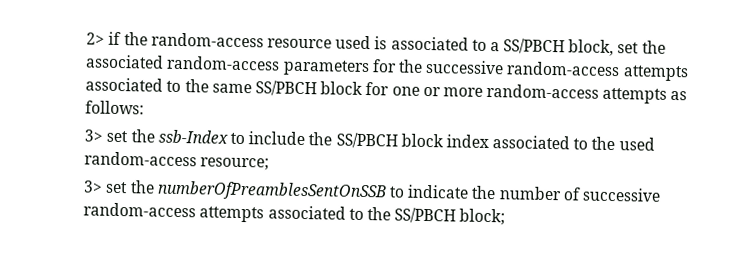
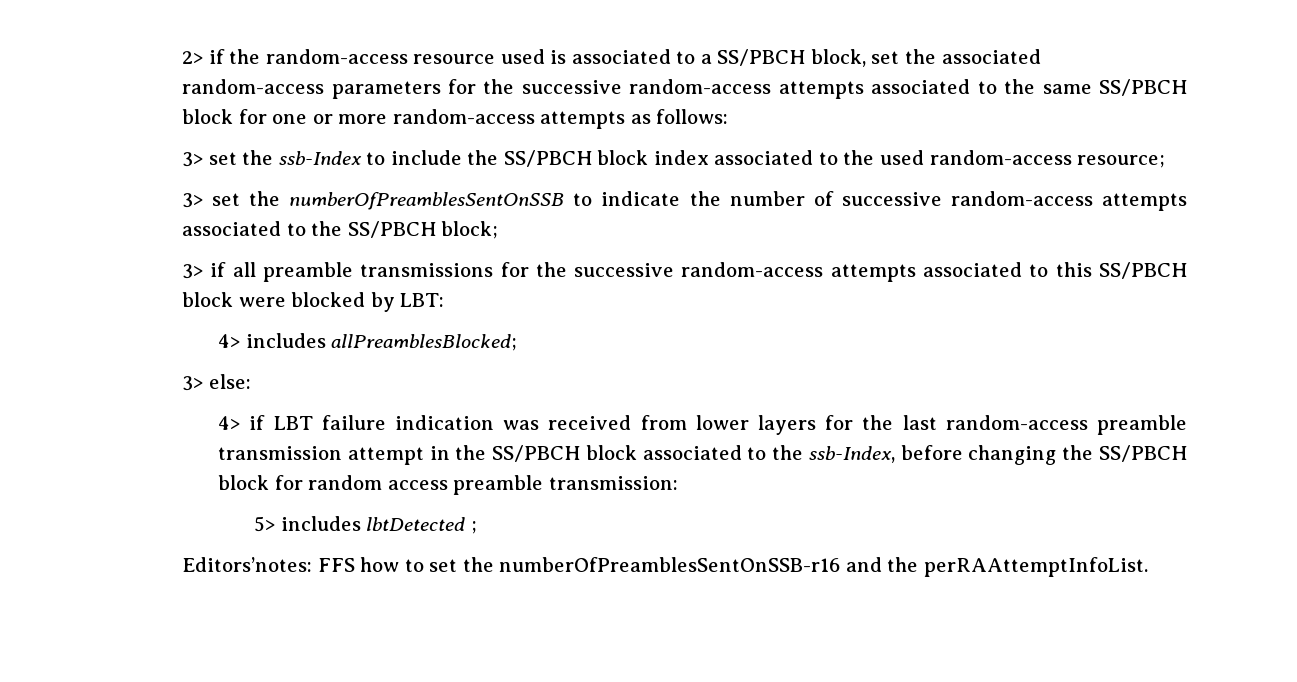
+ 3> if all preamble transmissions for the successive random-access attempts associated to this SS/PBCH block were blocked by LBT:
+ 4> includes allPreamblesBlocked;
+ 3> else:
+ 4> if LBT failure indication was received from lower layers for the last random-access preamble transmission attempt in the SS/PBCH block associated to the ssb-Index, before changing the SS/PBCH block for random access preamble transmission:
+ 5> includes lbtDetected ;
+ Editors’notes: FFS how to set the numberOfPreamblesSentOnSSB-r16 and the perRAAttemptInfoList.

